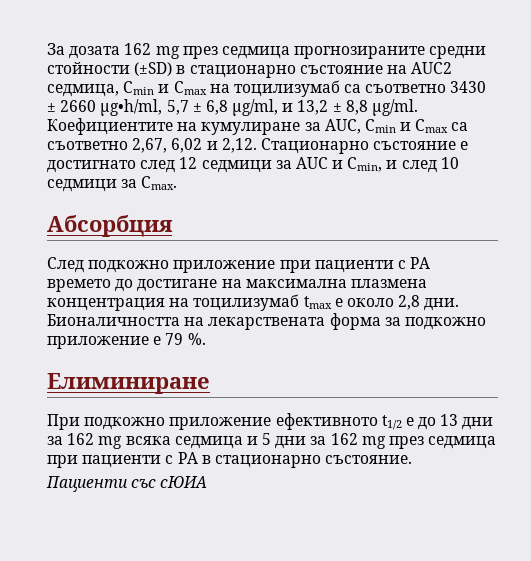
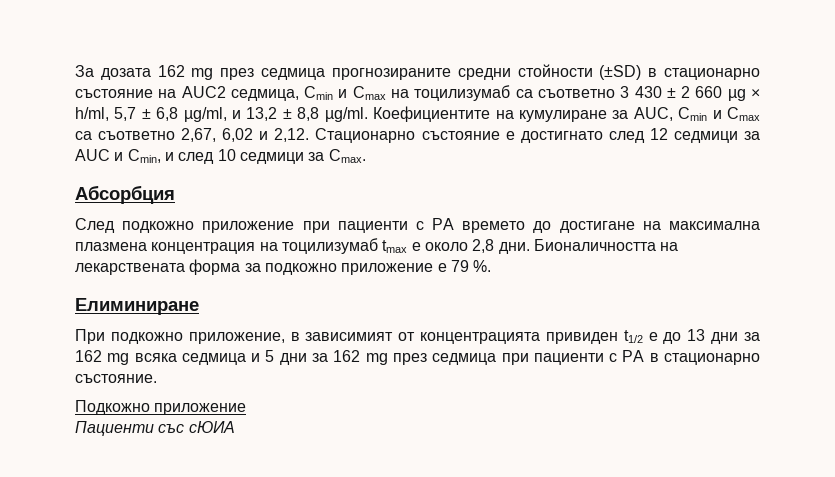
- За дозата 162 mg през седмица прогнозираните средни стойности (±SD) в стационарно състояние на AUC2 седмица, Cmin и Cmax на тоцилизумаб са съответно 3430 ± 2660 µg•h/ml, 5,7 ± 6,8 µg/ml, и 13,2 ± 8,8 µg/ml.
+ За дозата 162 mg през седмица прогнозираните средни стойности (±SD) в стационарно състояние на AUC2 седмица, Cmin и Cmax на тоцилизумаб са съответно 3 430 ± 2 660 µg × h/ml, 5,7 ± 6,8 µg/ml, и 13,2 ± 8,8 µg/ml.
- При подкожно приложение ефективното t1/2 е до 13 дни за 162 mg всяка седмица и 5 дни за 162 mg през седмица при пациенти с РА в стационарно състояние.
+ При подкожно приложение, в зависимият от концентрацията привиден t1/2 е до 13 дни за 162 mg всяка седмица и 5 дни за 162 mg през седмица при пациенти с РА в стационарно състояние.
+ Подкожно приложение

